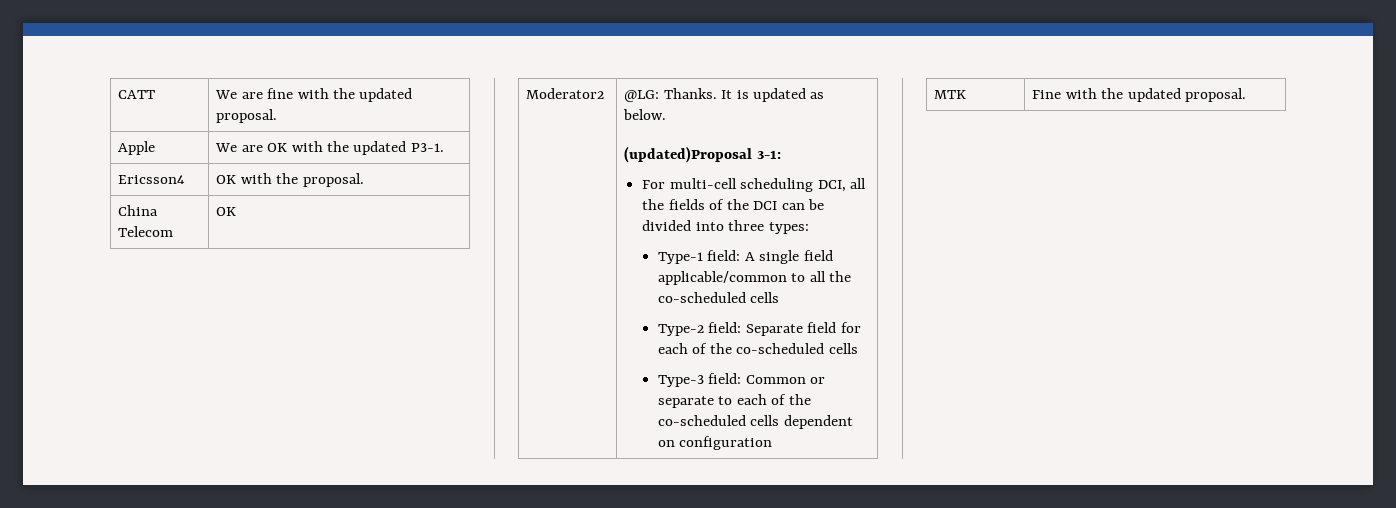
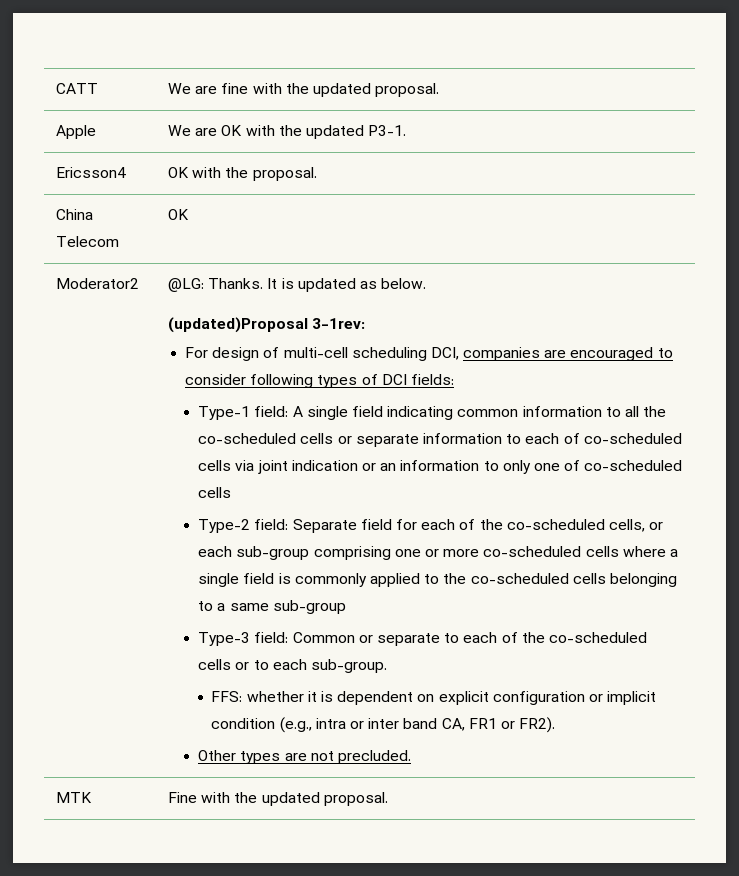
- (updated)Proposal 3-1:
+ (updated)Proposal 3-1rev:
- For multi-cell scheduling DCI, all the fields of the DCI can be divided into three types:
+ For design of multi-cell scheduling DCI, companies are encouraged to consider following types of DCI fields:
- Type-1 field: A single field applicable/common to all the co-scheduled cells
+ Type-1 field: A single field indicating common information to all the co-scheduled cells or separate information to each of co-scheduled cells via joint indication or an information to only one of co-scheduled cells
- Type-2 field: Separate field for each of the co-scheduled cells
+ Type-2 field: Separate field for each of the co-scheduled cells, or each sub-group comprising one or more co-scheduled cells where a single field is commonly applied to the co-scheduled cells belonging to a same sub-group
- Type-3 field: Common or separate to each of the co-scheduled cells dependent on configuration
+ Type-3 field: Common or separate to each of the co-scheduled cells or to each sub-group.
+ FFS: whether it is dependent on explicit configuration or implicit condition (e.g., intra or inter band CA, FR1 or FR2).
+ Other types are not precluded.

